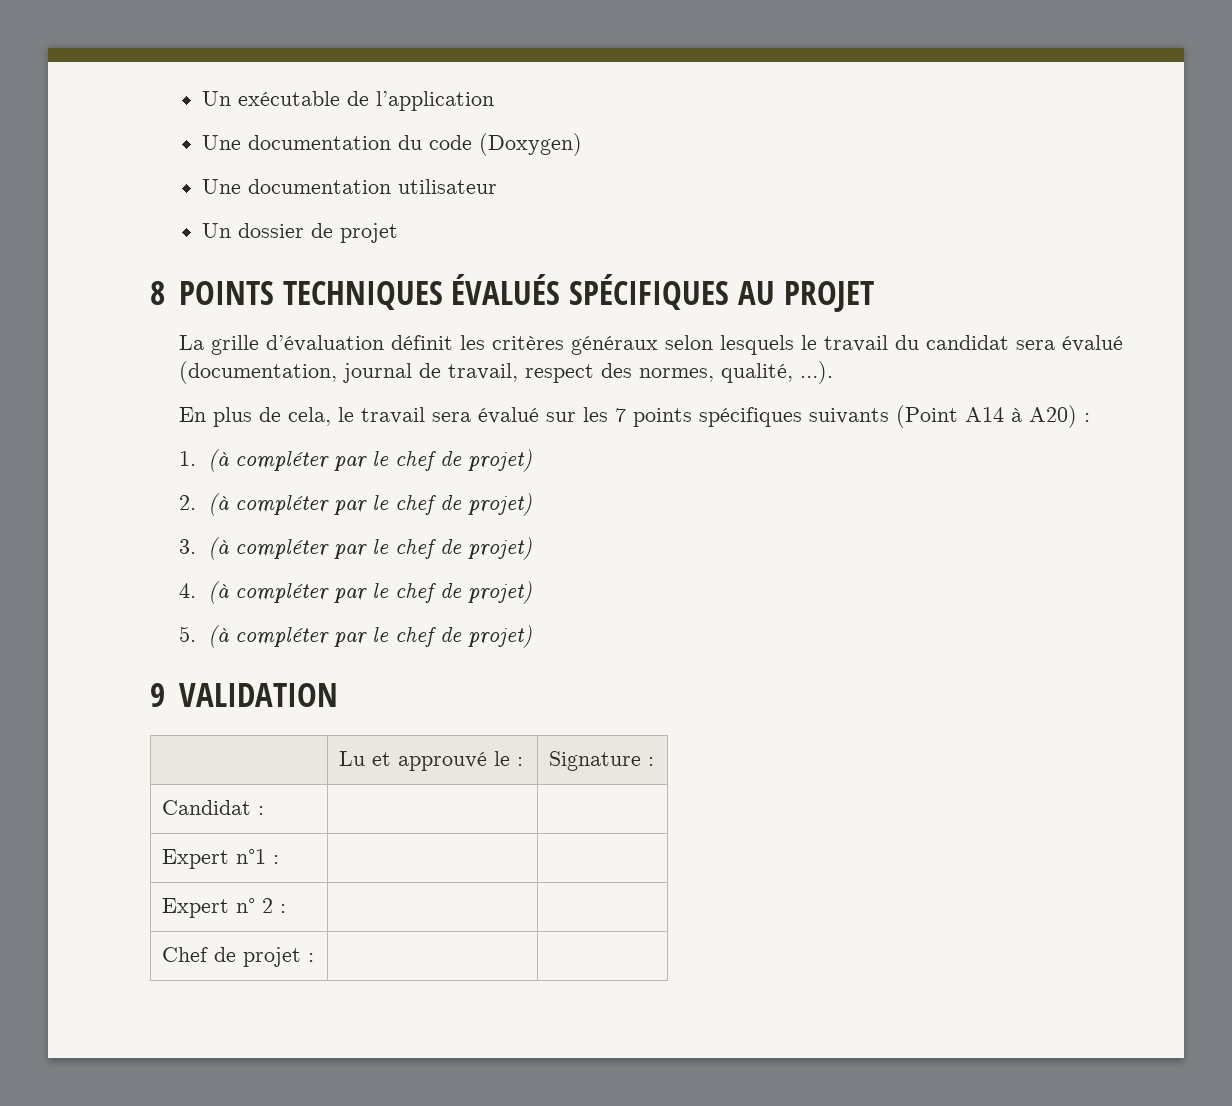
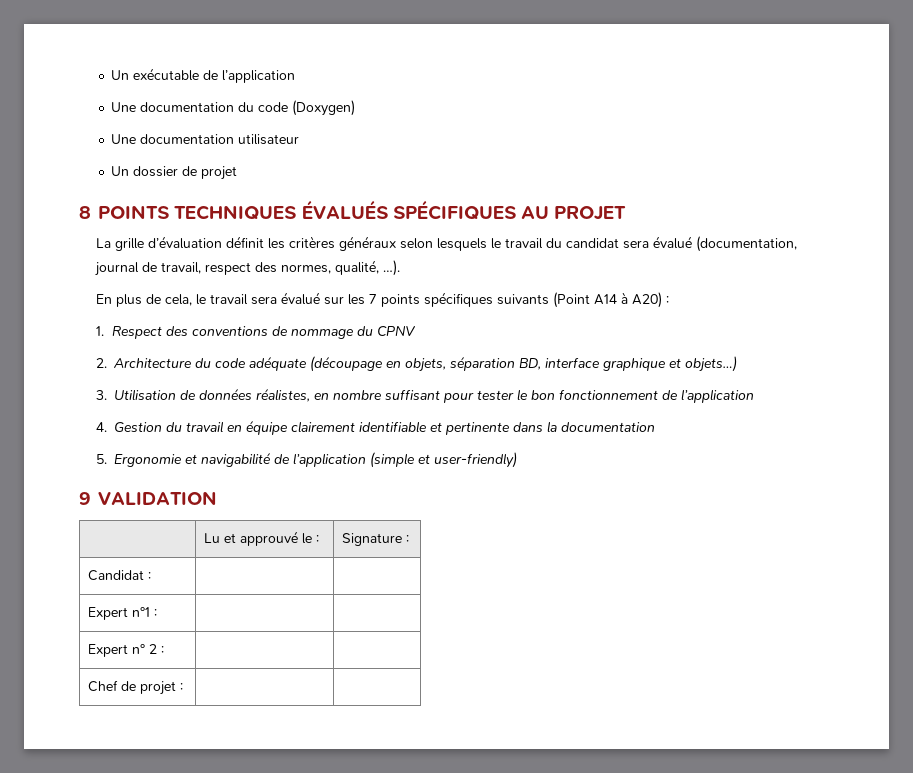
- 1. (à compléter par le chef de projet)
- 2. (à compléter par le chef de projet)
- 3. (à compléter par le chef de projet)
- 4. (à compléter par le chef de projet)
- 5. (à compléter par le chef de projet)
+ 1. Respect des conventions de nommage du CPNV
+ 2. Architecture du code adéquate (découpage en objets, séparation BD, interface graphique et objets…)
+ 3. Utilisation de données réalistes, en nombre suffisant pour tester le bon fonctionnement de l’application
+ 4. Gestion du travail en équipe clairement identifiable et pertinente dans la documentation
+ 5. Ergonomie et navigabilité de l’application (simple et user-friendly)

